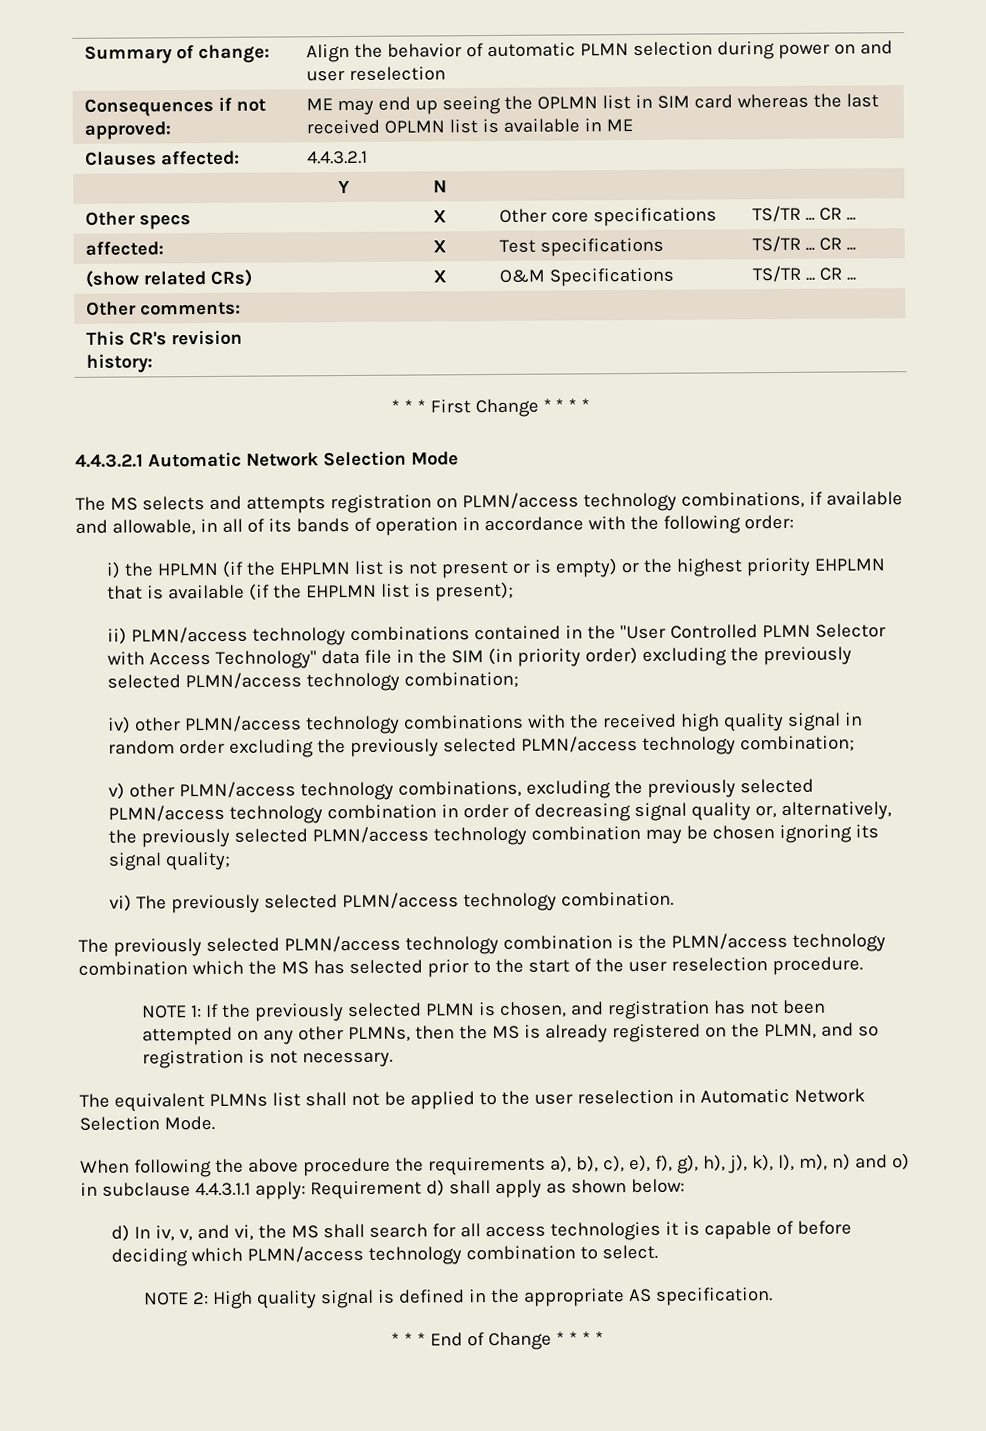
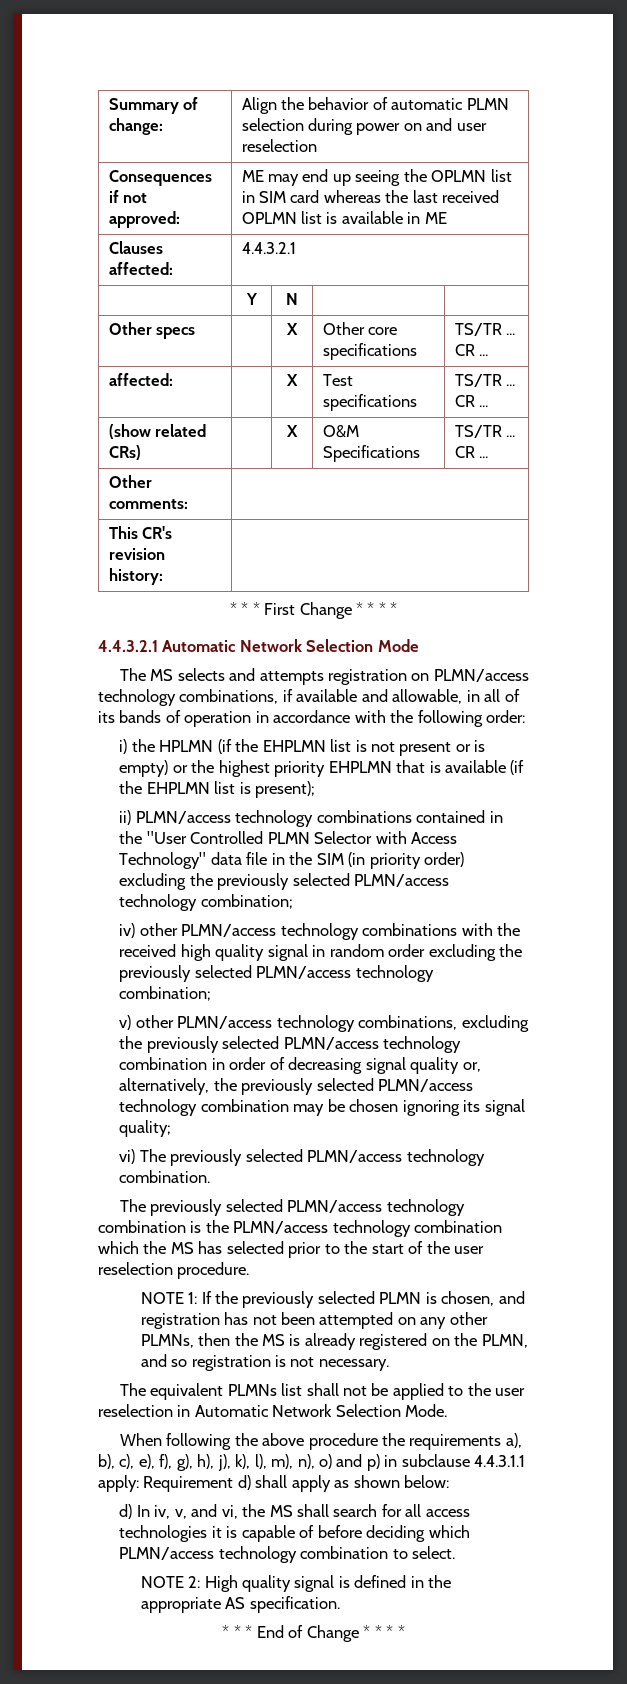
- When following the above procedure the requirements a), b), c), e), f), g), h), j), k), l), m), n) and o) in subclause 4.4.3.1.1 apply: Requirement d) shall apply as shown below:
+ When following the above procedure the requirements a), b), c), e), f), g), h), j), k), l), m), n), o) and p) in subclause 4.4.3.1.1 apply: Requirement d) shall apply as shown below:

